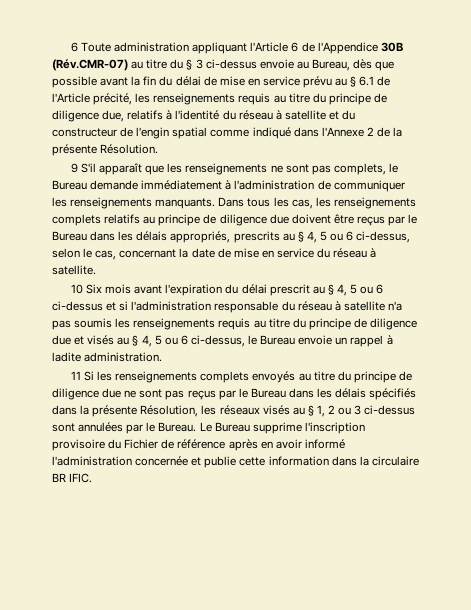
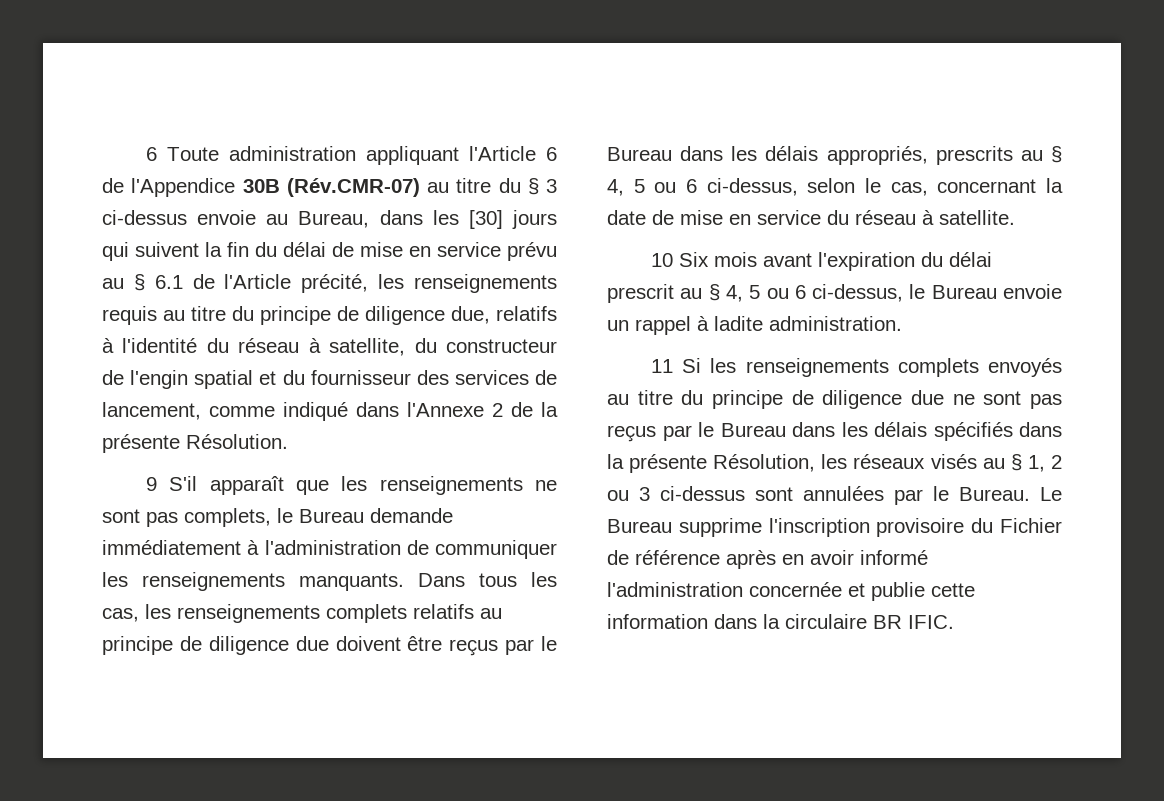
- 6 Toute administration appliquant l'Article 6 de l'Appendice 30B (Rév.CMR-07) au titre du § 3 ci-dessus envoie au Bureau, dès que possible avant la fin du délai de mise en service prévu au § 6.1 de l'Article précité, les renseignements requis au titre du principe de diligence due, relatifs à l'identité du réseau à satellite et du constructeur de l'engin spatial comme indiqué dans l'Annexe 2 de la présente Résolution.
+ 6 Toute administration appliquant l'Article 6 de l'Appendice 30B (Rév.CMR-07) au titre du § 3 ci-dessus envoie au Bureau, dans les [30] jours qui suivent la fin du délai de mise en service prévu au § 6.1 de l'Article précité, les renseignements requis au titre du principe de diligence due, relatifs à l'identité du réseau à satellite, du constructeur de l'engin spatial et du fournisseur des services de lancement, comme indiqué dans l'Annexe 2 de la présente Résolution.
- 10 Six mois avant l'expiration du délai prescrit au § 4, 5 ou 6 ci-dessus et si l'administration responsable du réseau à satellite n'a pas soumis les renseignements requis au titre du principe de diligence due et visés au § 4, 5 ou 6 ci-dessus, le Bureau envoie un rappel à ladite administration.
+ 10 Six mois avant l'expiration du délai prescrit au § 4, 5 ou 6 ci-dessus, le Bureau envoie un rappel à ladite administration.

